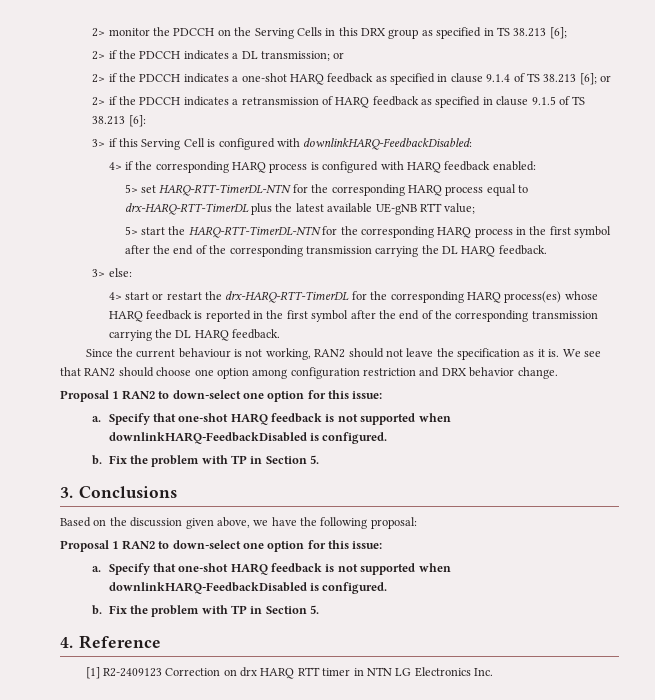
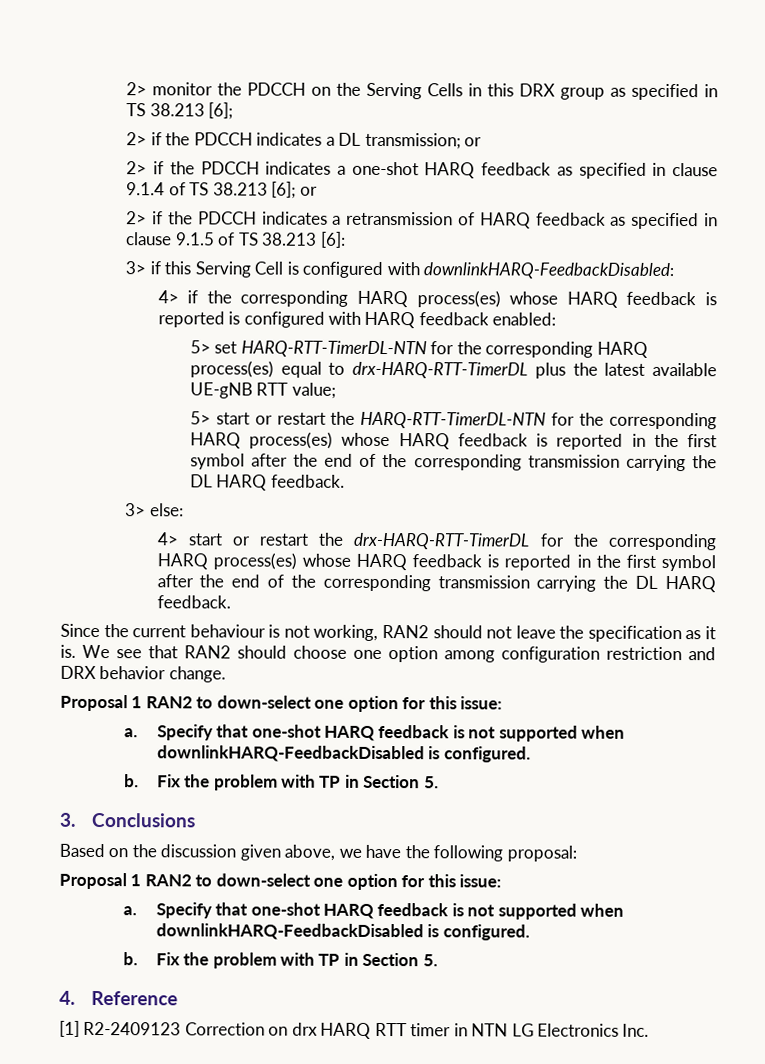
- 4> if the corresponding HARQ process is configured with HARQ feedback enabled:
+ 4> if the corresponding HARQ process(es) whose HARQ feedback is reported is configured with HARQ feedback enabled:
- 5> set HARQ-RTT-TimerDL-NTN for the corresponding HARQ process equal to drx-HARQ-RTT-TimerDL plus the latest available UE-gNB RTT value;
+ 5> set HARQ-RTT-TimerDL-NTN for the corresponding HARQ process(es) equal to drx-HARQ-RTT-TimerDL plus the latest available UE-gNB RTT value;
- 5> start the HARQ-RTT-TimerDL-NTN for the corresponding HARQ process in the first symbol after the end of the corresponding transmission carrying the DL HARQ feedback.
+ 5> start or restart the HARQ-RTT-TimerDL-NTN for the corresponding HARQ process(es) whose HARQ feedback is reported in the first symbol after the end of the corresponding transmission carrying the DL HARQ feedback.

